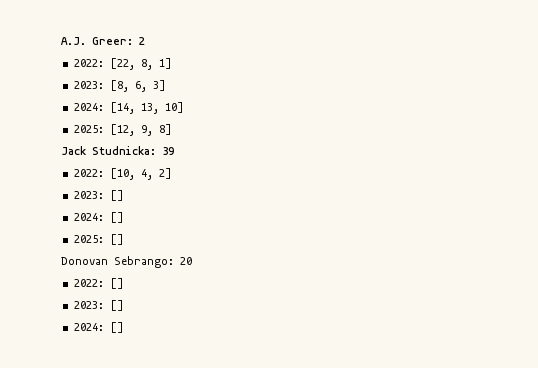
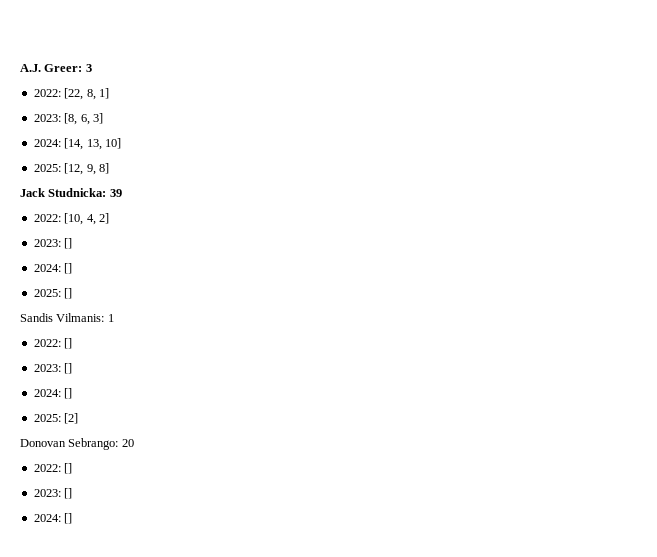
- A.J. Greer: 2
+ A.J. Greer: 3
+ Sandis Vilmanis: 1
+ 2022: []
+ 2023: []
+ 2024: []
+ 2025: [2]

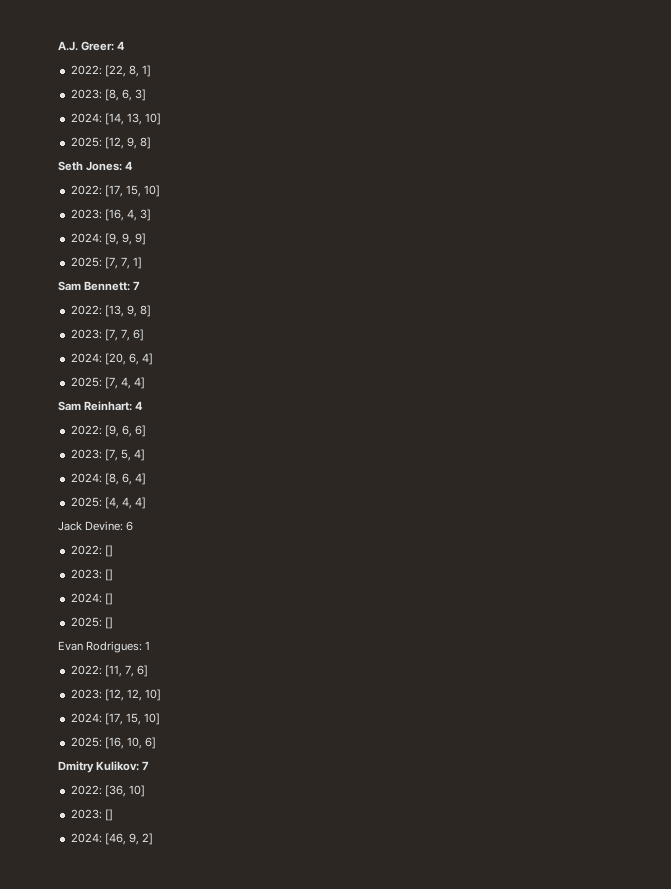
- A.J. Greer: 3
+ A.J. Greer: 4
- Jack Studnicka: 39
- 2022: [10, 4, 2]
- 2023: []
- 2024: []
- 2025: []
- Sandis Vilmanis: 1
+ Seth Jones: 4
+ 2022: [17, 15, 10]
+ 2023: [16, 4, 3]
+ 2024: [9, 9, 9]
+ 2025: [7, 7, 1]
+ Sam Bennett: 7
+ 2022: [13, 9, 8]
+ 2023: [7, 7, 6]
+ 2024: [20, 6, 4]
+ 2025: [7, 4, 4]
+ Sam Reinhart: 4
+ 2022: [9, 6, 6]
+ 2023: [7, 5, 4]
+ 2024: [8, 6, 4]
+ 2025: [4, 4, 4]
+ Jack Devine: 6
- 2025: [2]
- Donovan Sebrango: 20
- 2022: []
+ 2025: []
+ Evan Rodrigues: 1
+ 2022: [11, 7, 6]
+ 2023: [12, 12, 10]
+ 2024: [17, 15, 10]
+ 2025: [16, 10, 6]
+ Dmitry Kulikov: 7
+ 2022: [36, 10]
  2023: []
- 2024: []
+ 2024: [46, 9, 2]

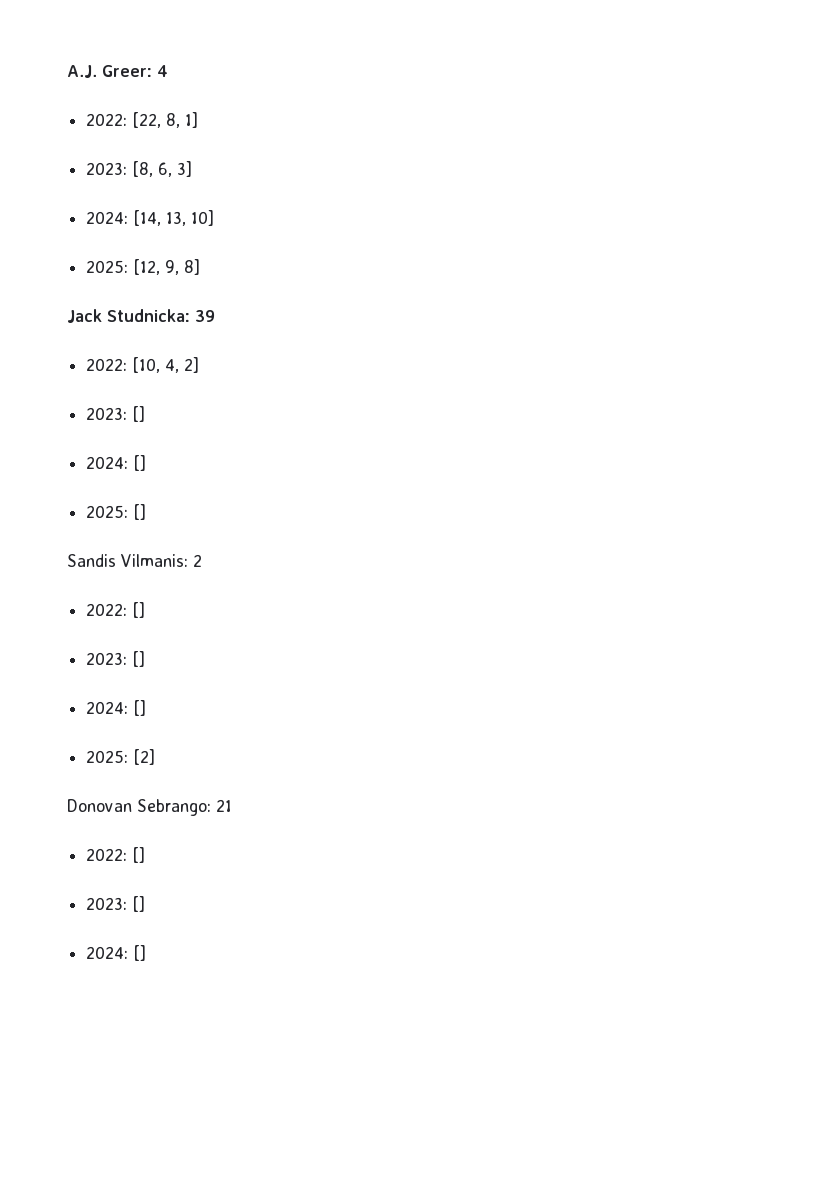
- Seth Jones: 4
- 2022: [17, 15, 10]
- 2023: [16, 4, 3]
- 2024: [9, 9, 9]
- 2025: [7, 7, 1]
- Sam Bennett: 7
- 2022: [13, 9, 8]
- 2023: [7, 7, 6]
- 2024: [20, 6, 4]
- 2025: [7, 4, 4]
- Sam Reinhart: 4
- 2022: [9, 6, 6]
- 2023: [7, 5, 4]
- 2024: [8, 6, 4]
- 2025: [4, 4, 4]
- Jack Devine: 6
+ Jack Studnicka: 39
+ 2022: [10, 4, 2]
+ 2023: []
+ 2024: []
+ 2025: []
+ Sandis Vilmanis: 2
- 2025: []
- Evan Rodrigues: 1
- 2022: [11, 7, 6]
- 2023: [12, 12, 10]
- 2024: [17, 15, 10]
- 2025: [16, 10, 6]
- Dmitry Kulikov: 7
- 2022: [36, 10]
+ 2025: [2]
+ Donovan Sebrango: 21
+ 2022: []
  2023: []
- 2024: [46, 9, 2]
+ 2024: []

